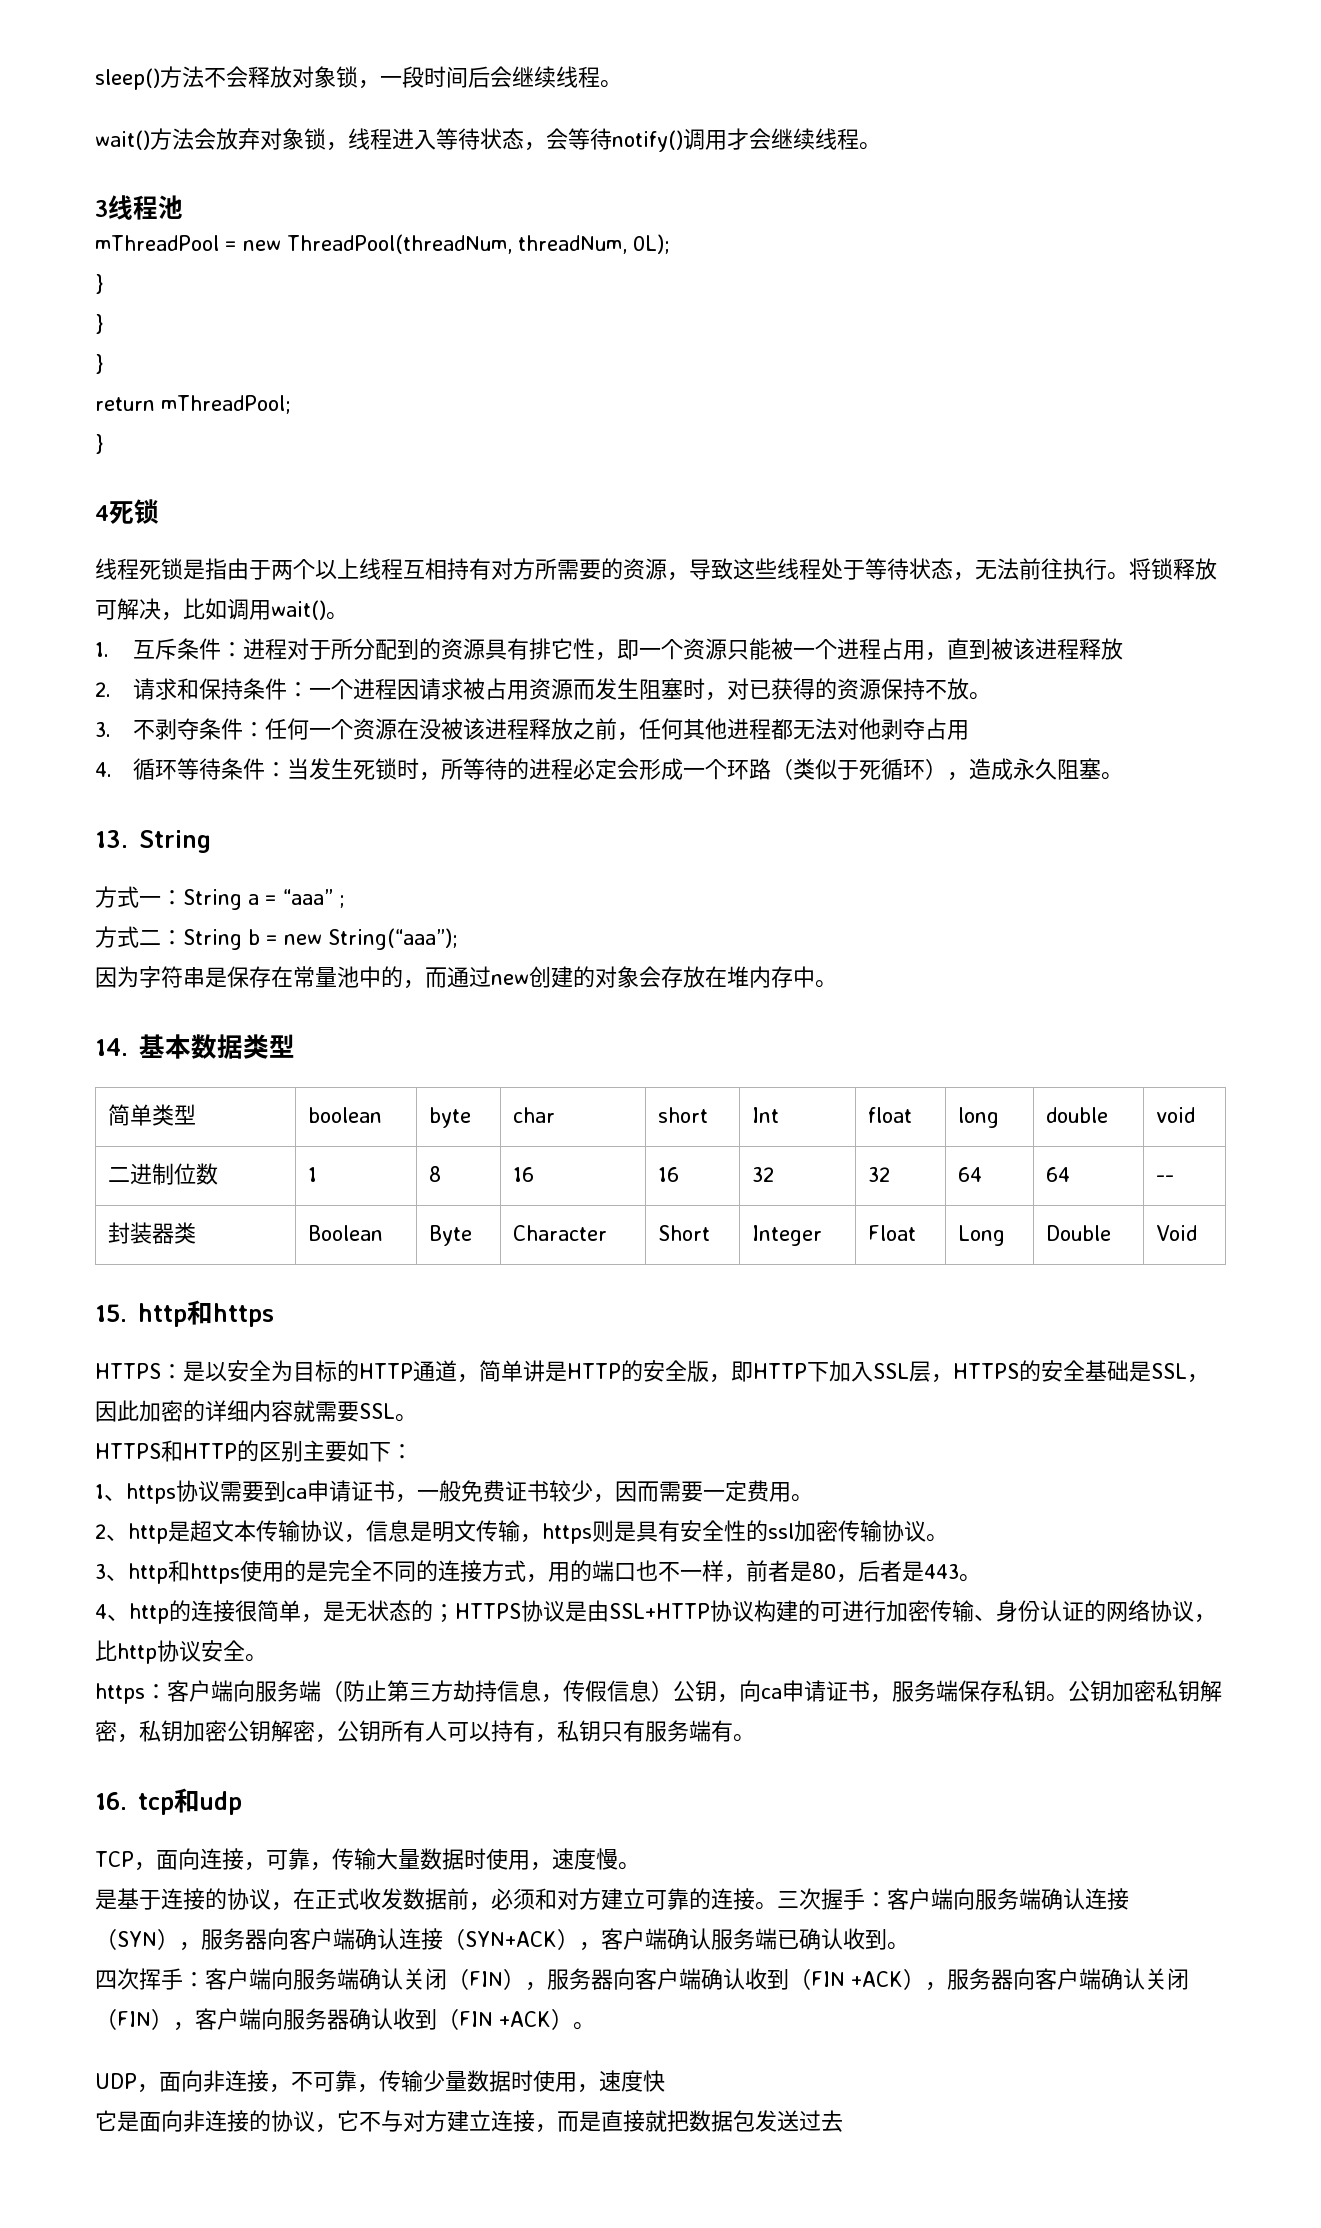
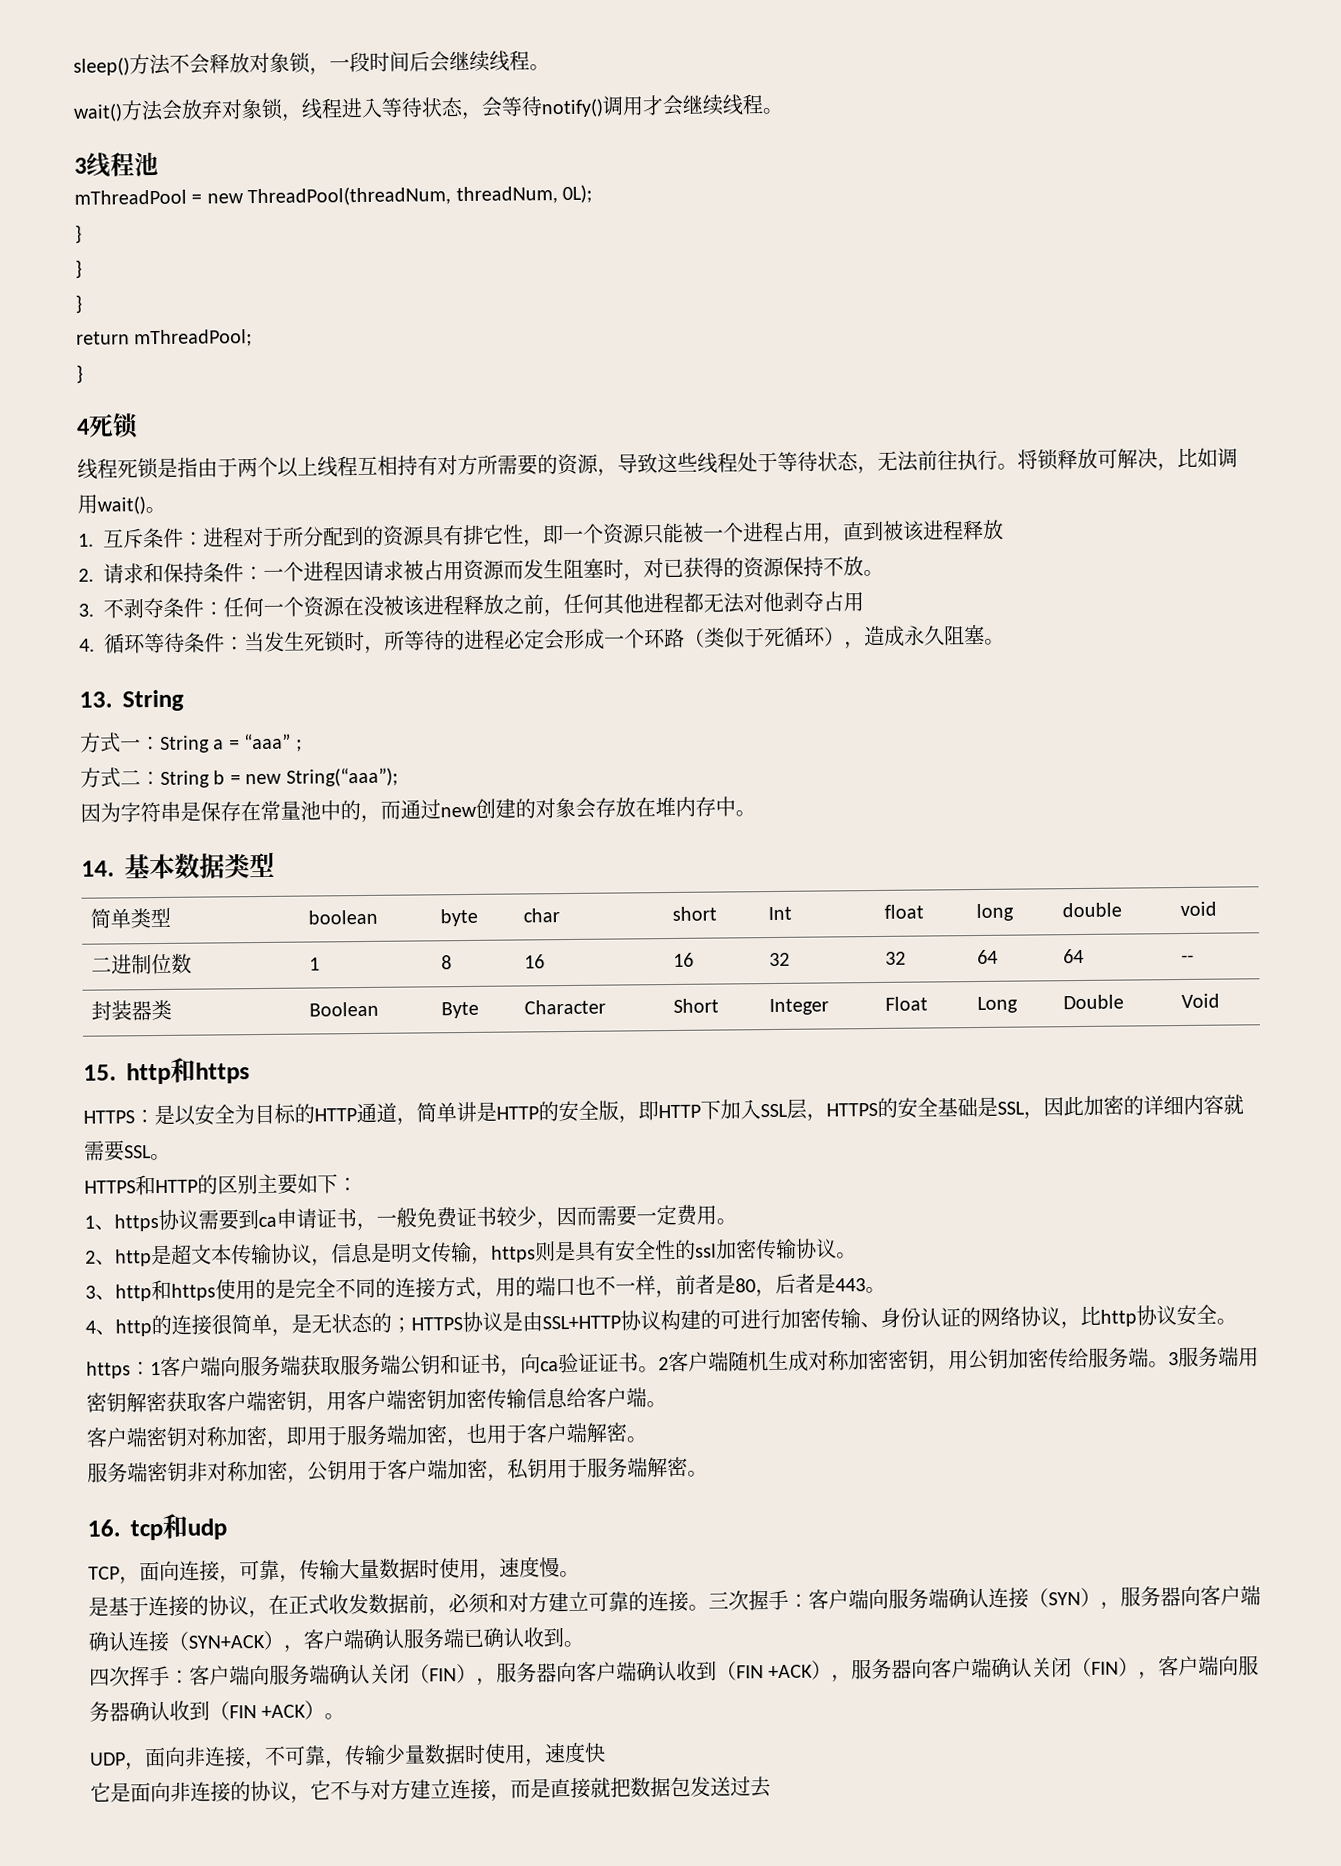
- https：客户端向服务端（防止第三方劫持信息，传假信息）公钥，向ca申请证书，服务端保存私钥。公钥加密私钥解密，私钥加密公钥解密，公钥所有人可以持有，私钥只有服务端有。
+ https：1客户端向服务端获取服务端公钥和证书，向ca验证证书。2客户端随机生成对称加密密钥，用公钥加密传给服务端。3服务端用密钥解密获取客户端密钥，用客户端密钥加密传输信息给客户端。
+ 客户端密钥对称加密，即用于服务端加密，也用于客户端解密。
+ 服务端密钥非对称加密，公钥用于客户端加密，私钥用于服务端解密。

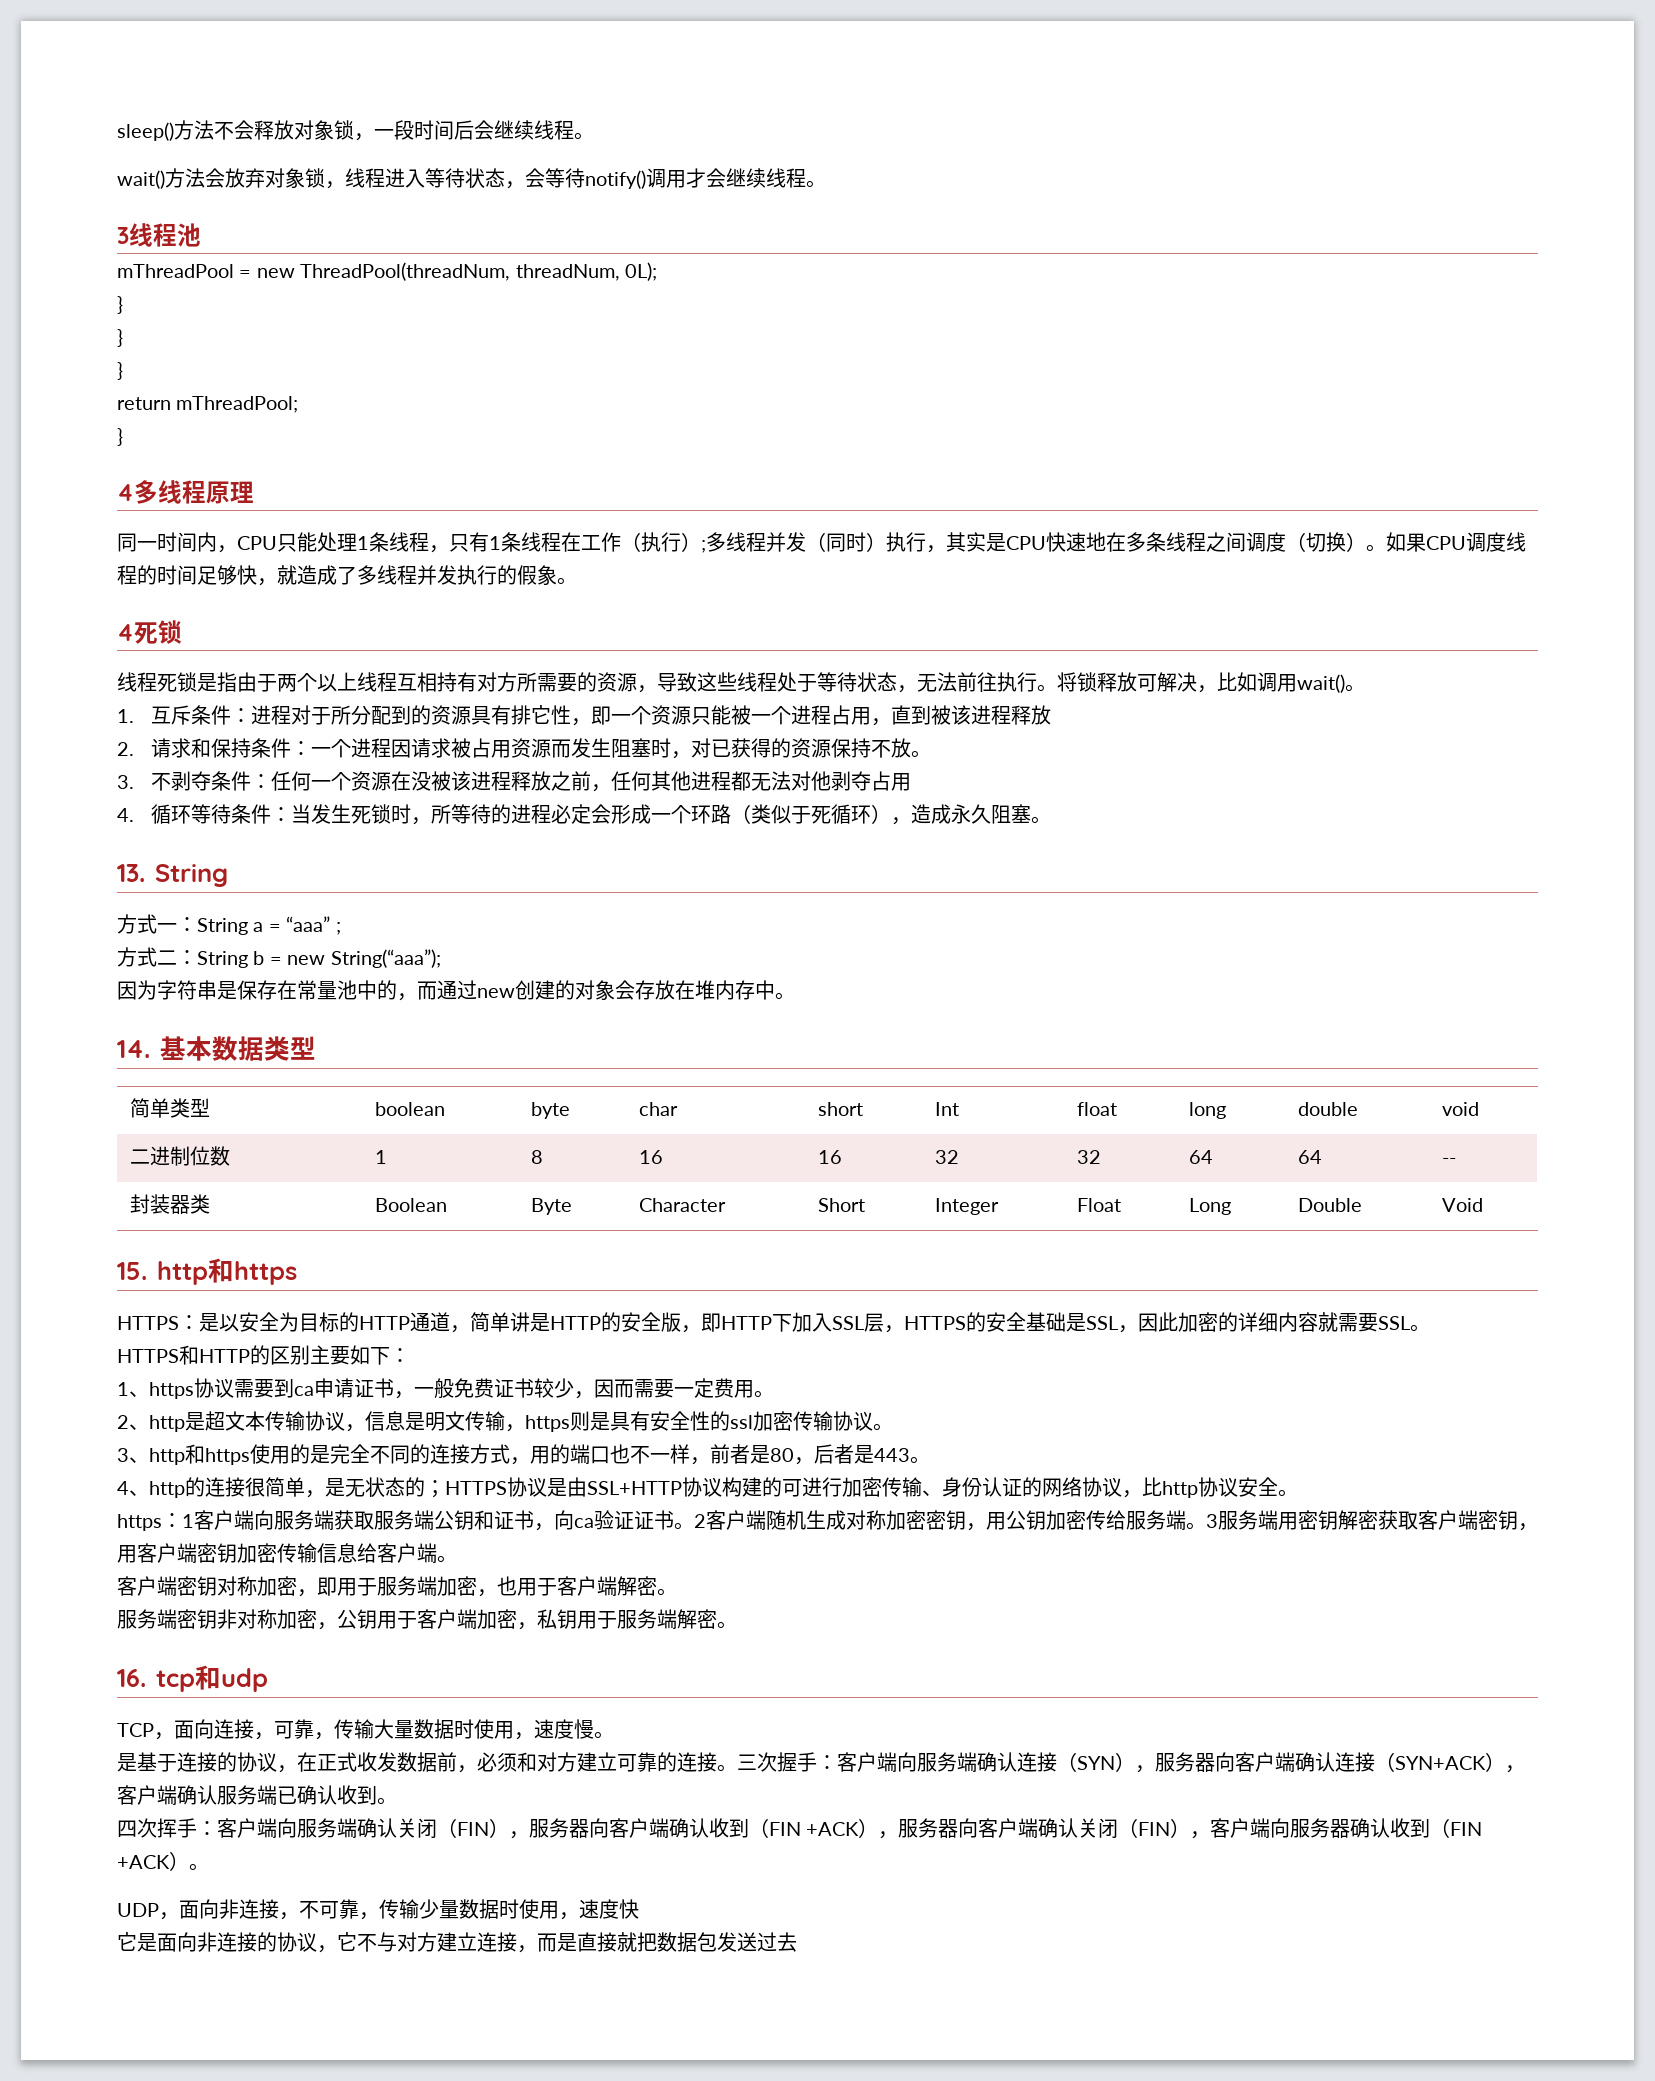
+ 4多线程原理
+ 同一时间内，CPU只能处理1条线程，只有1条线程在工作（执行）;多线程并发（同时）执行，其实是CPU快速地在多条线程之间调度（切换）。如果CPU调度线程的时间足够快，就造成了多线程并发执行的假象。

